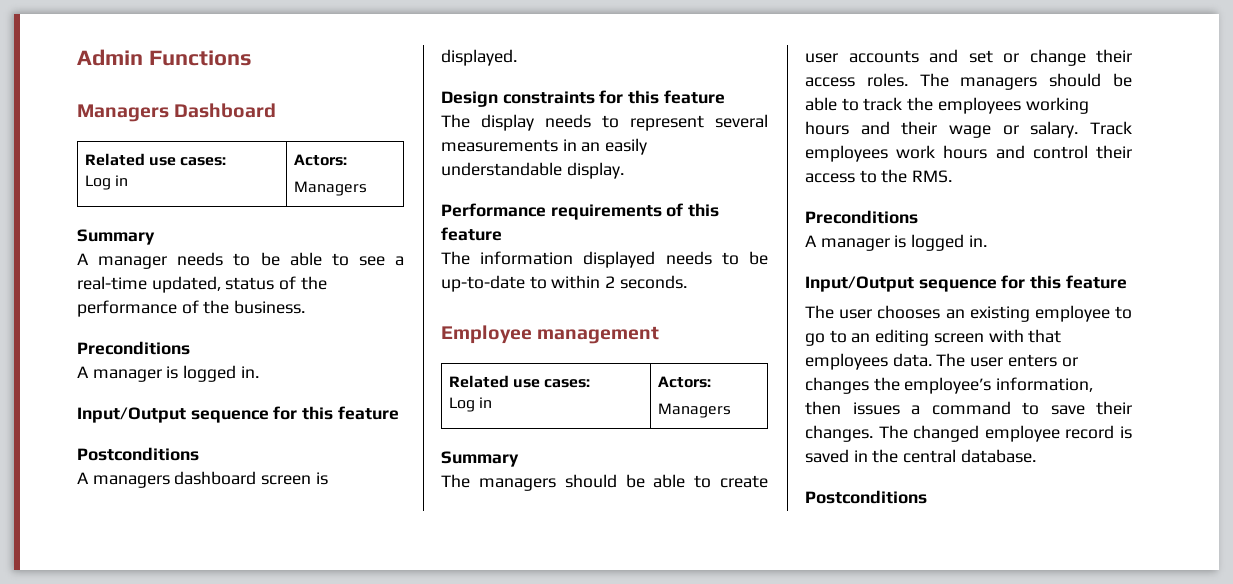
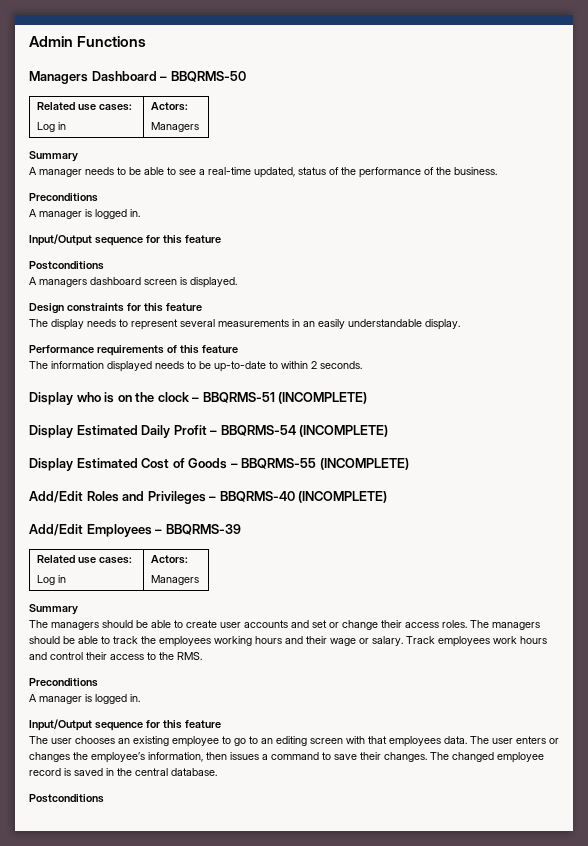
- Managers Dashboard
+ Managers Dashboard – BBQRMS-50
- Employee management
+ Display who is on the clock – BBQRMS-51 (INCOMPLETE)
+ Display Estimated Daily Profit – BBQRMS-54 (INCOMPLETE)
+ Display Estimated Cost of Goods – BBQRMS-55 (INCOMPLETE)
+ Add/Edit Roles and Privileges – BBQRMS-40 (INCOMPLETE)
+ Add/Edit Employees – BBQRMS-39

